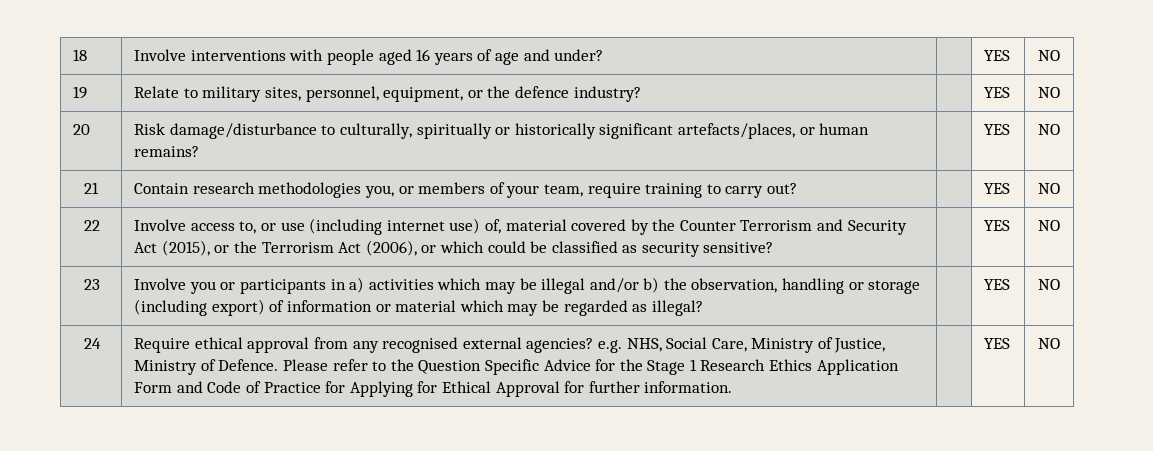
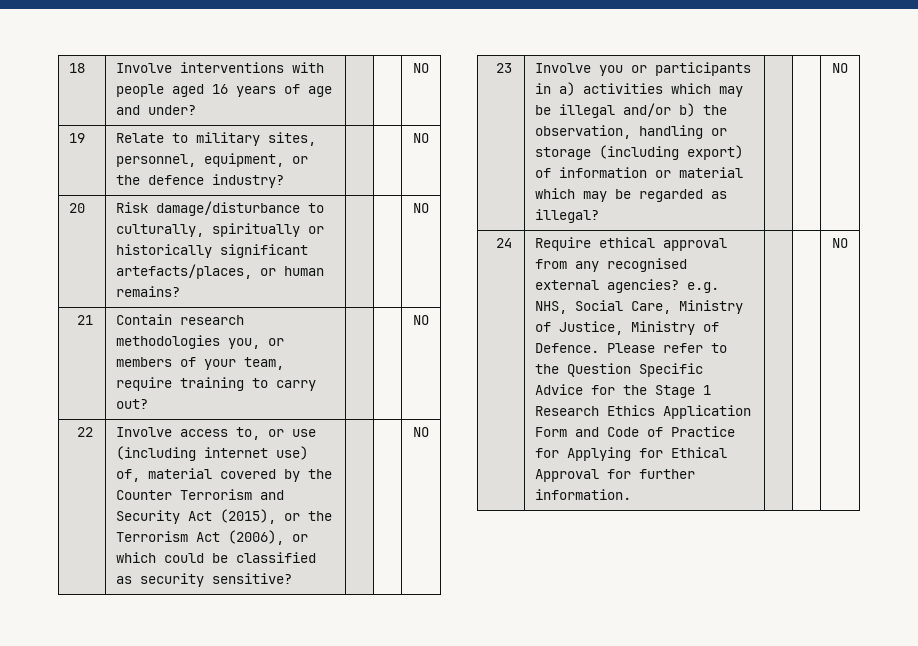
- 18 | Involve interventions with people aged 16 years of age and under? | | YES | NO
+ 18 | Involve interventions with people aged 16 years of age and under? | | | NO
- 19 | Relate to military sites, personnel, equipment, or the defence industry? | | YES | NO
+ 19 | Relate to military sites, personnel, equipment, or the defence industry? | | | NO
- 20 | Risk damage/disturbance to culturally, spiritually or historically significant artefacts/places, or human remains? | | YES | NO
+ 20 | Risk damage/disturbance to culturally, spiritually or historically significant artefacts/places, or human remains? | | | NO
- 21 | Contain research methodologies you, or members of your team, require training to carry out? | | YES | NO
+ 21 | Contain research methodologies you, or members of your team, require training to carry out? | | | NO
- 22 | Involve access to, or use (including internet use) of, material covered by the Counter Terrorism and Security Act (2015), or the Terrorism Act (2006), or which could be classified as security sensitive? | | YES | NO
+ 22 | Involve access to, or use (including internet use) of, material covered by the Counter Terrorism and Security Act (2015), or the Terrorism Act (2006), or which could be classified as security sensitive? | | | NO
- 23 | Involve you or participants in a) activities which may be illegal and/or b) the observation, handling or storage (including export) of information or material which may be regarded as illegal? | | YES | NO
+ 23 | Involve you or participants in a) activities which may be illegal and/or b) the observation, handling or storage (including export) of information or material which may be regarded as illegal? | | | NO
- Please refer to the Question Specific Advice for the Stage 1 Research Ethics Application Form and Code of Practice for Applying for Ethical Approval for further information. | | YES
+ Please refer to the Question Specific Advice for the Stage 1 Research Ethics Application Form and Code of Practice for Applying for Ethical Approval for further information.

